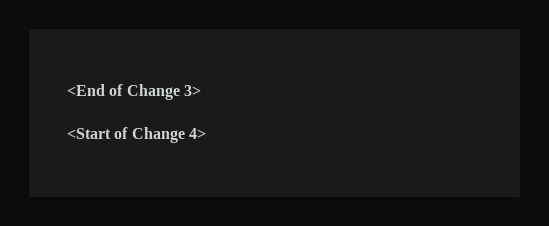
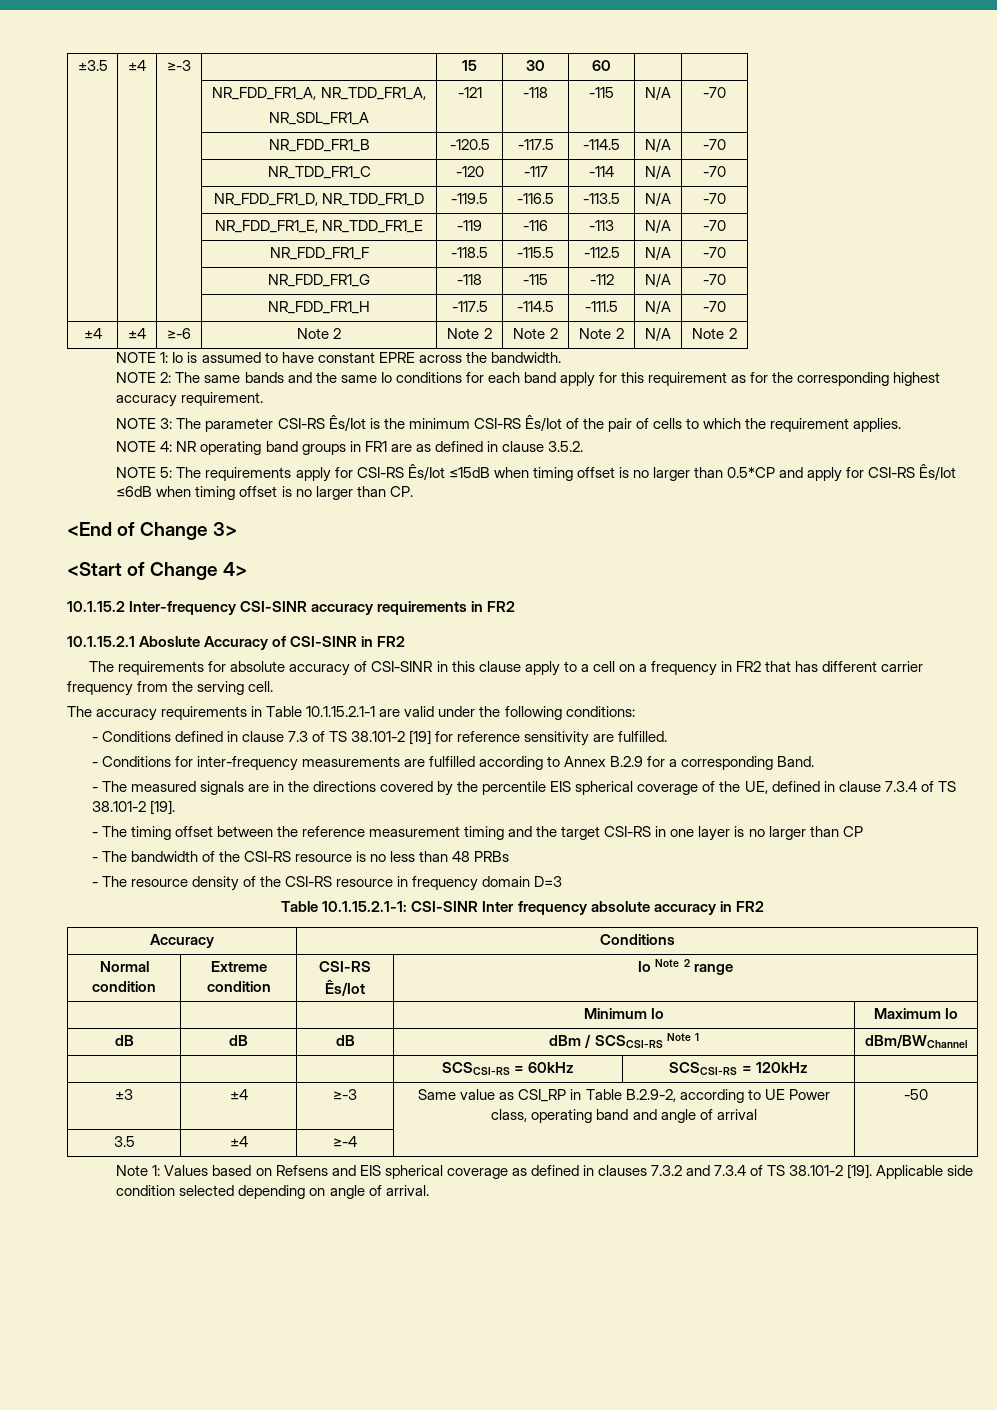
+ ±3.5 | ±4 | ≥-3 | | 15 | 30 | 60 | |
+ | | | NR_FDD_FR1_A, NR_TDD_FR1_A,
+ NR_SDL_FR1_A | -121 | -118 | -115 | N/A | -70
+ | | | NR_FDD_FR1_B | -120.5 | -117.5 | -114.5 | N/A | -70
+ | | | NR_TDD_FR1_C | -120 | -117 | -114 | N/A | -70
+ | | | NR_FDD_FR1_D, NR_TDD_FR1_D | -119.5 | -116.5 | -113.5 | N/A | -70
+ | | | NR_FDD_FR1_E, NR_TDD_FR1_E | -119 | -116 | -113 | N/A | -70
+ | | | NR_FDD_FR1_F | -118.5 | -115.5 | -112.5 | N/A | -70
+ | | | NR_FDD_FR1_G | -118 | -115 | -112 | N/A | -70
+ | | | NR_FDD_FR1_H | -117.5 | -114.5 | -111.5 | N/A | -70
+ ±4 | ±4 | ≥-6 | Note 2 | Note 2 | Note 2 | Note 2 | N/A | Note 2
+ NOTE 1: Io is assumed to have constant EPRE across the bandwidth.
+ NOTE 2: The same bands and the same Io conditions for each band apply for this requirement as for the corresponding highest accuracy requirement.
+ NOTE 3: The parameter CSI-RS Ês/Iot is the minimum CSI-RS Ês/Iot of the pair of cells to which the requirement applies.
+ NOTE 4: NR operating band groups in FR1 are as defined in clause 3.5.2.
+ NOTE 5: The requirements apply for CSI-RS Ês/Iot ≤15dB when timing offset is no larger than 0.5*CP and apply for CSI-RS Ês/Iot ≤6dB when timing offset is no larger than CP.
+ 10.1.15.2 Inter-frequency CSI-SINR accuracy requirements in FR2
+ 10.1.15.2.1 Aboslute Accuracy of CSI-SINR in FR2
+ The requirements for absolute accuracy of CSI-SINR in this clause apply to a cell on a frequency in FR2 that has different carrier frequency from the serving cell.
+ The accuracy requirements in Table 10.1.15.2.1-1 are valid under the following conditions:
+ - Conditions defined in clause 7.3 of TS 38.101-2 [19] for reference sensitivity are fulfilled.
+ - Conditions for inter-frequency measurements are fulfilled according to Annex B.2.9 for a corresponding Band.
+ - The measured signals are in the directions covered by the percentile EIS spherical coverage of the UE, defined in clause 7.3.4 of TS 38.101-2 [19].
+ - The timing offset between the reference measurement timing and the target CSI-RS in one layer is no larger than CP
+ - The bandwidth of the CSI-RS resource is no less than 48 PRBs
+ - The resource density of the CSI-RS resource in frequency domain D=3
+ Table 10.1.15.2.1-1: CSI-SINR Inter frequency absolute accuracy in FR2
+ Accuracy | Conditions
+ Normal condition | Extreme condition | CSI-RS Ês/Iot | Io Note 2 range
+ | | | Minimum Io | Maximum Io
+ dB | dB | dB | dBm / SCSCSI-RS Note 1 | dBm/BWChannel
+ | | | SCSCSI-RS = 60kHz | SCSCSI-RS = 120kHz |
+ ±3 | ±4 | ≥-3 | Same value as CSI_RP in Table B.2.9-2, according to UE Power class, operating band and angle of arrival | -50
+ 3.5 | ±4 | ≥-4 | |
+ Note 1: Values based on Refsens and EIS spherical coverage as defined in clauses 7.3.2 and 7.3.4 of TS 38.101-2 [19]. Applicable side condition selected depending on angle of arrival.

